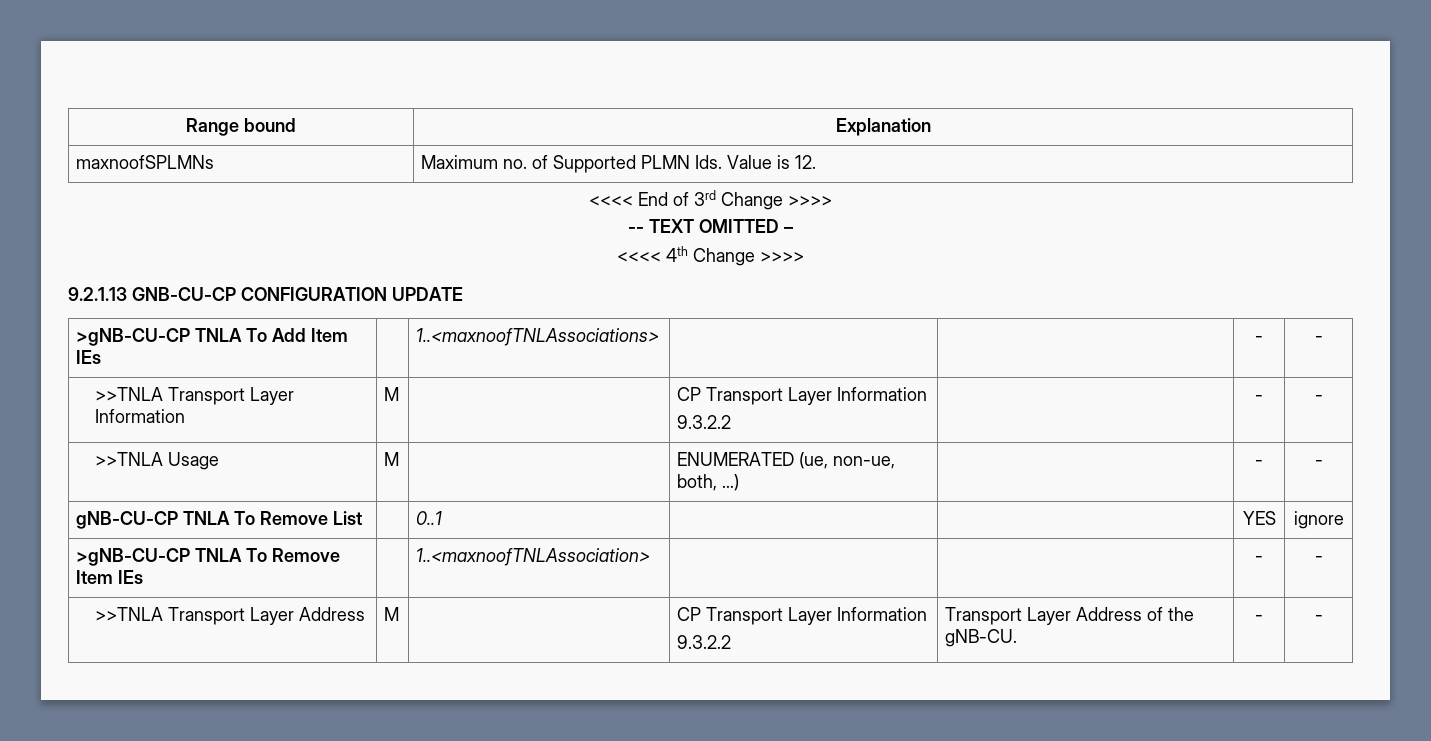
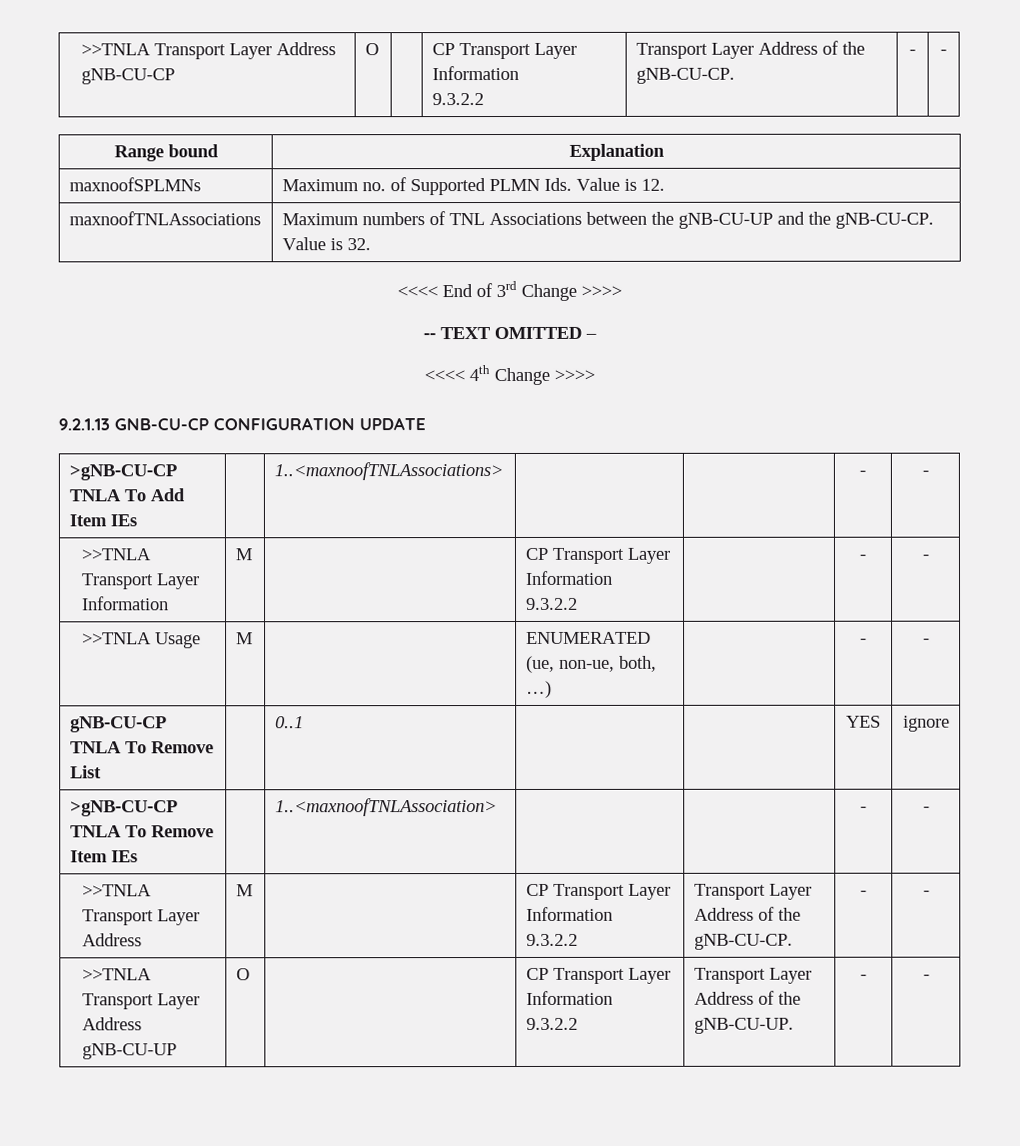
+ >>TNLA Transport Layer Address gNB-CU-CP | O | | CP Transport Layer Information
+ 9.3.2.2 | Transport Layer Address of the gNB-CU-CP. | - | -
+ maxnoofTNLAssociations | Maximum numbers of TNL Associations between the gNB-CU-UP and the gNB-CU-CP. Value is 32.
  >>TNLA Transport Layer Address | M | | CP Transport Layer Information
- 9.3.2.2 | Transport Layer Address of the gNB-CU. | - | -
+ 9.3.2.2 | Transport Layer Address of the gNB-CU-CP. | - | -
+ >>TNLA Transport Layer Address gNB-CU-UP | O | | CP Transport Layer Information
+ 9.3.2.2 | Transport Layer Address of the gNB-CU-UP. | - | -

